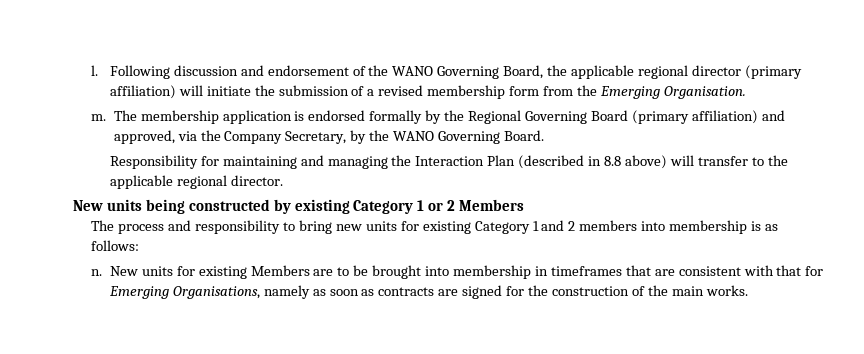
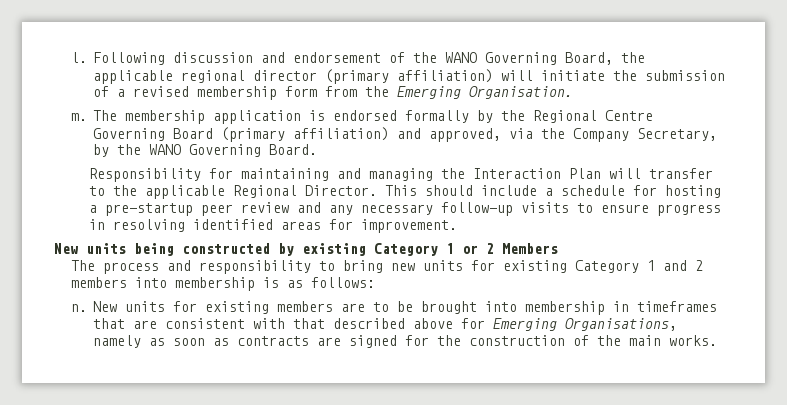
- The membership application is endorsed formally by the Regional Governing Board (primary affiliation) and approved, via the Company Secretary, by the WANO Governing Board.
+ The membership application is endorsed formally by the Regional Centre Governing Board (primary affiliation) and approved, via the Company Secretary, by the WANO Governing Board.
- Responsibility for maintaining and managing the Interaction Plan (described in 8.8 above) will transfer to the applicable regional director.
+ Responsibility for maintaining and managing the Interaction Plan will transfer to the applicable Regional Director. This should include a schedule for hosting a pre-startup peer review and any necessary follow-up visits to ensure progress in resolving identified areas for improvement.
- New units for existing Members are to be brought into membership in timeframes that are consistent with that for Emerging Organisations, namely as soon as contracts are signed for the construction of the main works.
+ New units for existing members are to be brought into membership in timeframes that are consistent with that described above for Emerging Organisations, namely as soon as contracts are signed for the construction of the main works.

